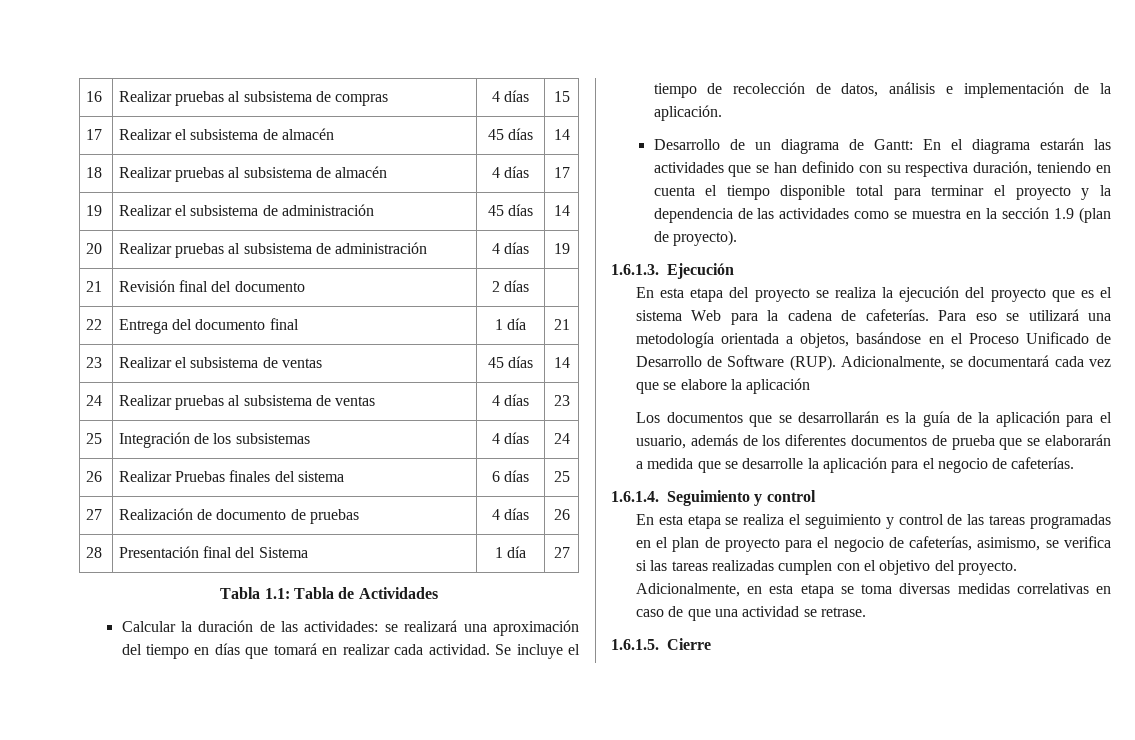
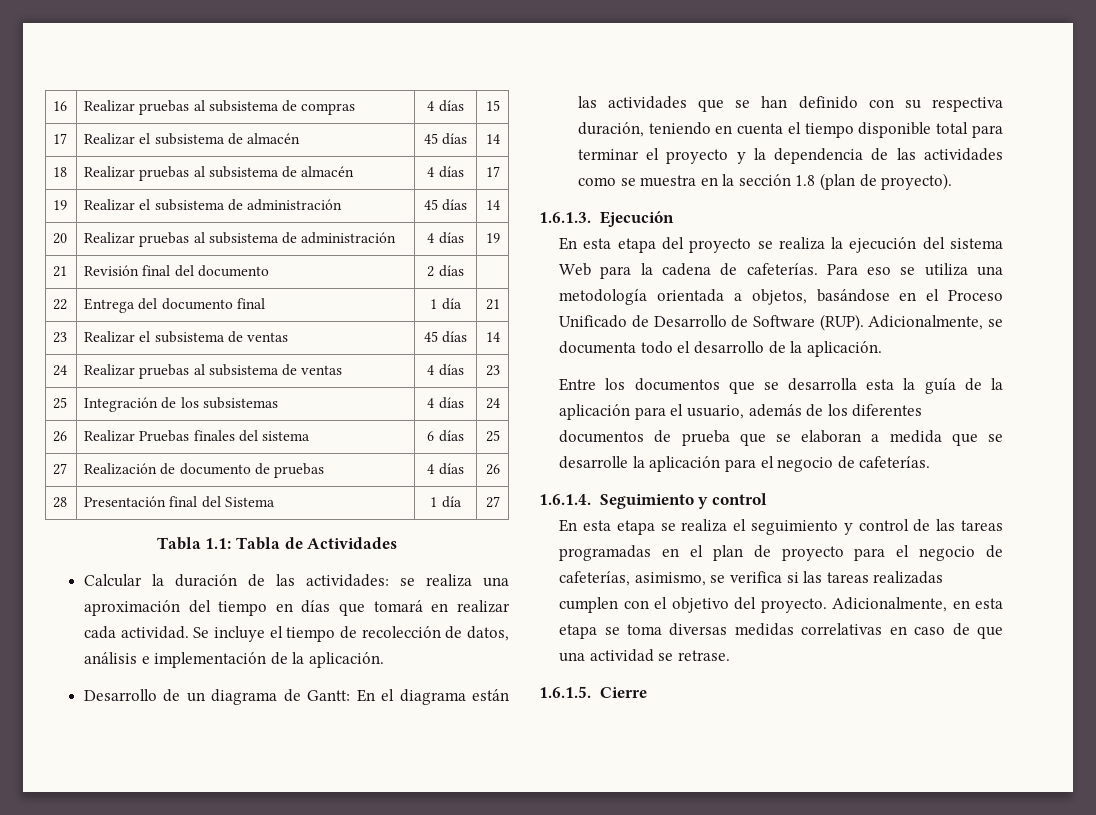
- Calcular la duración de las actividades: se realizará una aproximación del tiempo en días que tomará en realizar cada actividad.
+ Calcular la duración de las actividades: se realiza una aproximación del tiempo en días que tomará en realizar cada actividad.
- Desarrollo de un diagrama de Gantt: En el diagrama estarán las actividades que se han definido con su respectiva duración, teniendo en cuenta el tiempo disponible total para terminar el proyecto y la dependencia de las actividades como se muestra en la sección 1.9 (plan de proyecto).
+ Desarrollo de un diagrama de Gantt: En el diagrama están las actividades que se han definido con su respectiva duración, teniendo en cuenta el tiempo disponible total para terminar el proyecto y la dependencia de las actividades como se muestra en la sección 1.8 (plan de proyecto).
- En esta etapa del proyecto se realiza la ejecución del proyecto que es el sistema Web para la cadena de cafeterías.
+ En esta etapa del proyecto se realiza la ejecución del sistema Web para la cadena de cafeterías.
- Para eso se utilizará una metodología orientada a objetos, basándose en el Proceso Unificado de Desarrollo de Software (RUP).
+ Para eso se utiliza una metodología orientada a objetos, basándose en el Proceso Unificado de Desarrollo de Software (RUP).
- Adicionalmente, se documentará cada vez que se elabore la aplicación
- Los documentos que se desarrollarán es la guía de la aplicación para el usuario, además de los diferentes documentos de prueba que se elaborarán a medida que se desarrolle la aplicación para el negocio de cafeterías.
+ Adicionalmente, se documenta todo el desarrollo de la aplicación.
+ Entre los documentos que se desarrolla esta la guía de la aplicación para el usuario, además de los diferentes documentos de prueba que se elaboran a medida que se desarrolle la aplicación para el negocio de cafeterías.

